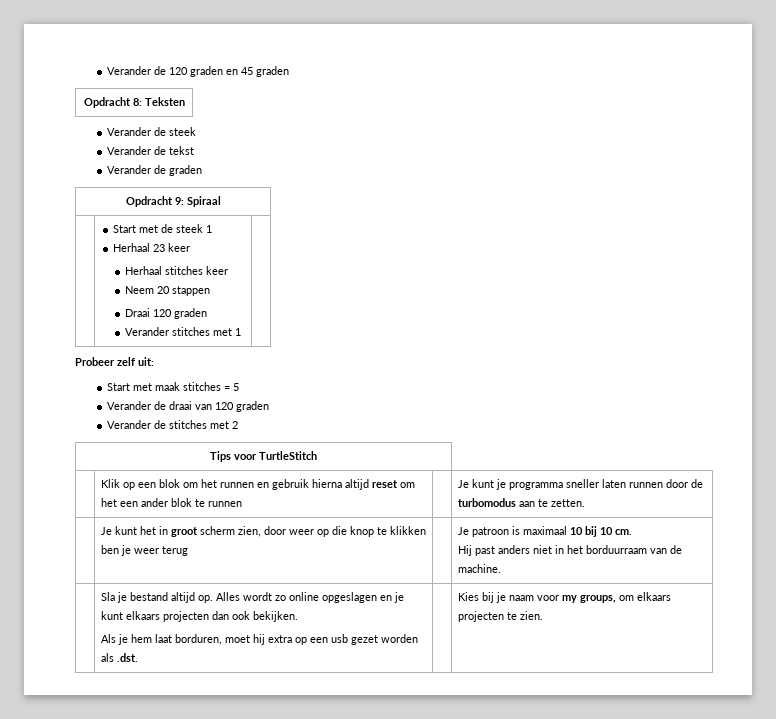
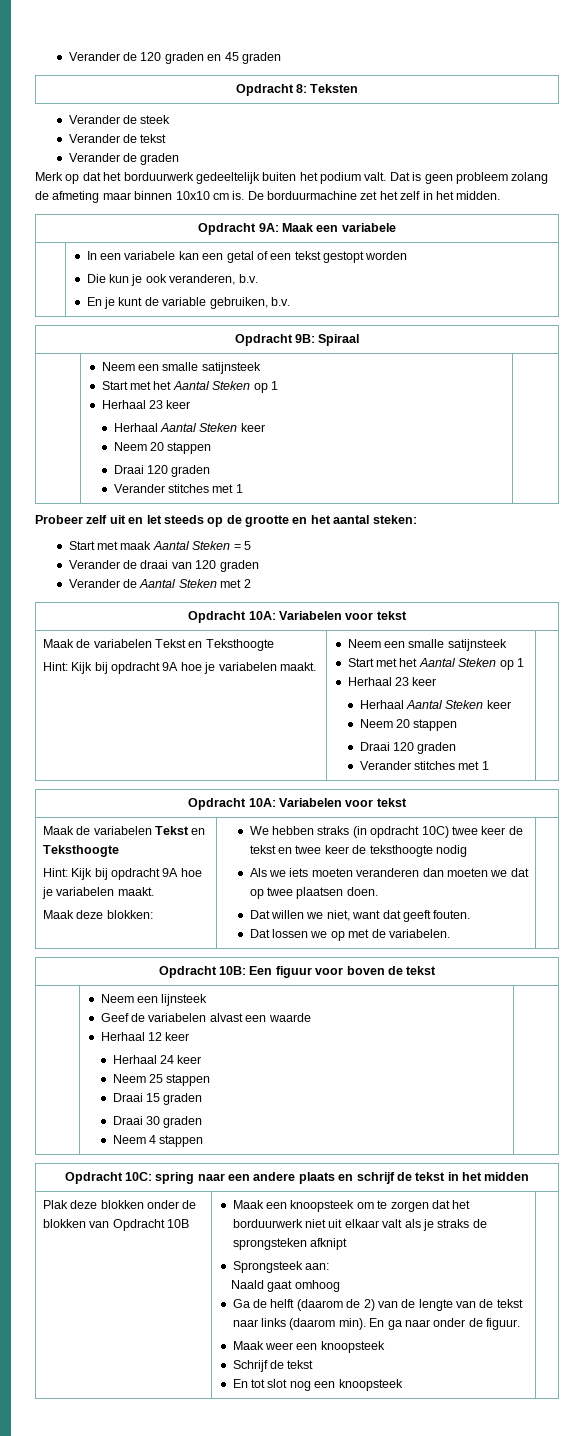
- Opdracht 9: Spiraal
- | Start met de steek 1
+ Merk op dat het borduurwerk gedeeltelijk buiten het podium valt. Dat is geen probleem zolang de afmeting maar binnen 10x10 cm is. De borduurmachine zet het zelf in het midden.
+ Opdracht 9A: Maak een variabele
+ | In een variabele kan een getal of een tekst gestopt worden
+ Die kun je ook veranderen, b.v.
+ En je kunt de variable gebruiken, b.v.
+ Opdracht 9B: Spiraal
+ | Neem een smalle satijnsteek
+ Start met het Aantal Steken op 1
  Herhaal 23 keer
- Herhaal stitches keer
+ Herhaal Aantal Steken keer
- Probeer zelf uit:
+ Probeer zelf uit en let steeds op de grootte en het aantal steken:
- Start met maak stitches = 5
+ Start met maak Aantal Steken = 5
- Verander de stitches met 2
- Tips voor TurtleStitch
- | Klik op een blok om het runnen en gebruik hierna altijd reset om het een ander blok te runnen | | Je kunt je programma sneller laten runnen door de turbomodus aan te zetten.
- | Je kunt het in groot scherm zien, door weer op die knop te klikken ben je weer terug | | Je patroon is maximaal 10 bij 10 cm.
- Hij past anders niet in het borduurraam van de machine.
- | Sla je bestand altijd op. Alles wordt zo online opgeslagen en je kunt elkaars projecten dan ook bekijken.
- Als je hem laat borduren, moet hij extra op een usb gezet worden als .dst. | | Kies bij je naam voor my groups, om elkaars projecten te zien.
+ Verander de Aantal Steken met 2
+ Opdracht 10A: Variabelen voor tekst
+ Maak de variabelen Tekst en Teksthoogte
+ Hint: Kijk bij opdracht 9A hoe je variabelen maakt. | Neem een smalle satijnsteek
+ Start met het Aantal Steken op 1
+ Herhaal 23 keer
+ Herhaal Aantal Steken keer
+ Neem 20 stappen
+ Draai 120 graden
+ Verander stitches met 1 |
+ Opdracht 10A: Variabelen voor tekst
+ Maak de variabelen Tekst en Teksthoogte
+ Hint: Kijk bij opdracht 9A hoe je variabelen maakt.
+ Maak deze blokken: | We hebben straks (in opdracht 10C) twee keer de tekst en twee keer de teksthoogte nodig
+ Als we iets moeten veranderen dan moeten we dat op twee plaatsen doen.
+ Dat willen we niet, want dat geeft fouten.
+ Dat lossen we op met de variabelen. |
+ Opdracht 10B: Een figuur voor boven de tekst
+ | Neem een lijnsteek
+ Geef de variabelen alvast een waarde
+ Herhaal 12 keer
+ Herhaal 24 keer
+ Neem 25 stappen
+ Draai 15 graden
+ Draai 30 graden
+ Neem 4 stappen |
+ Opdracht 10C: spring naar een andere plaats en schrijf de tekst in het midden
+ Plak deze blokken onder de blokken van Opdracht 10B | Maak een knoopsteek om te zorgen dat het borduurwerk niet uit elkaar valt als je straks de sprongsteken afknipt
+ Sprongsteek aan:
+ Naald gaat omhoog
+ Ga de helft (daarom de 2) van de lengte van de tekst naar links (daarom min). En ga naar onder de figuur.
+ Maak weer een knoopsteek
+ Schrijf de tekst
+ En tot slot nog een knoopsteek

